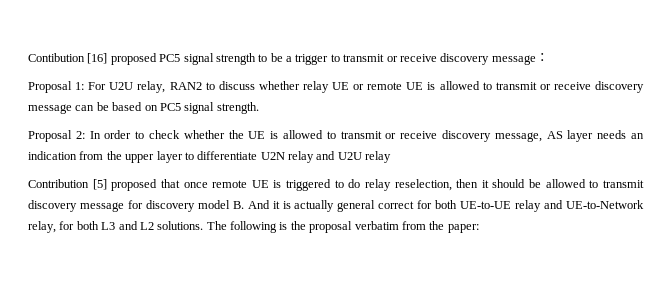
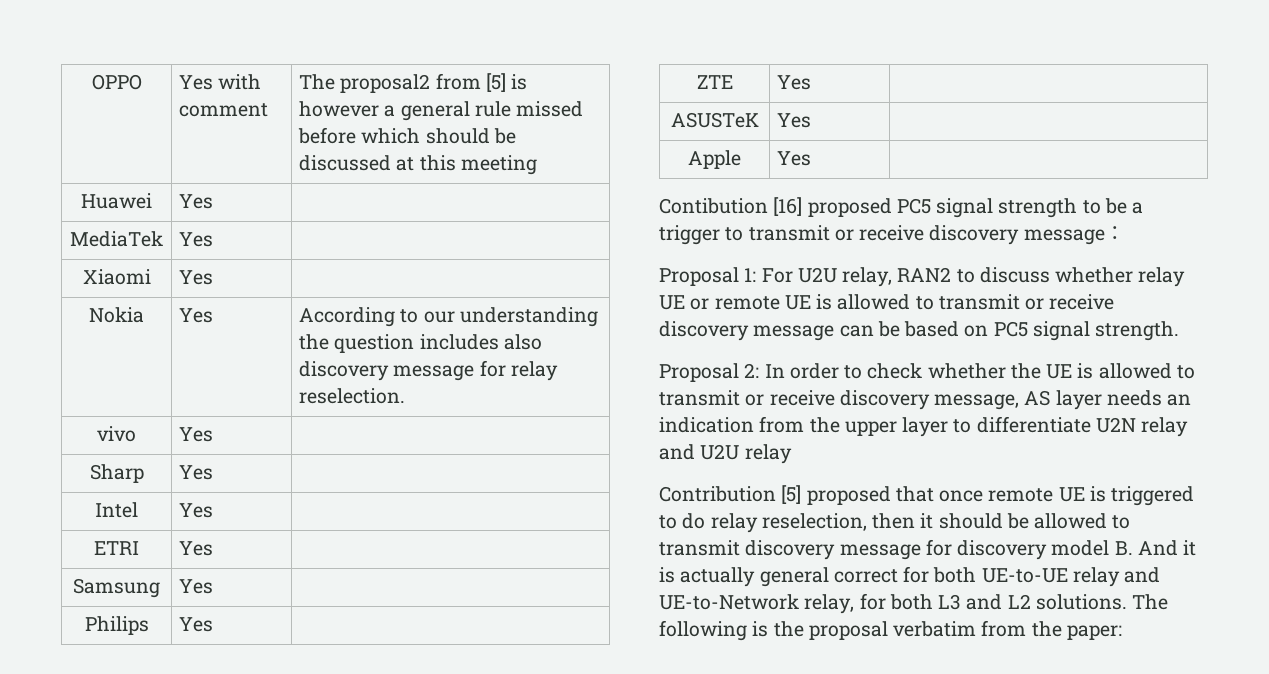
+ OPPO | Yes with comment | The proposal2 from [5] is however a general rule missed before which should be discussed at this meeting
+ Huawei | Yes |
+ MediaTek | Yes |
+ Xiaomi | Yes |
+ Nokia | Yes | According to our understanding the question includes also discovery message for relay reselection.
+ vivo | Yes |
+ Sharp | Yes |
+ Intel | Yes |
+ ETRI | Yes |
+ Samsung | Yes |
+ Philips | Yes |
+ ZTE | Yes |
+ ASUSTeK | Yes |
+ Apple | Yes |

